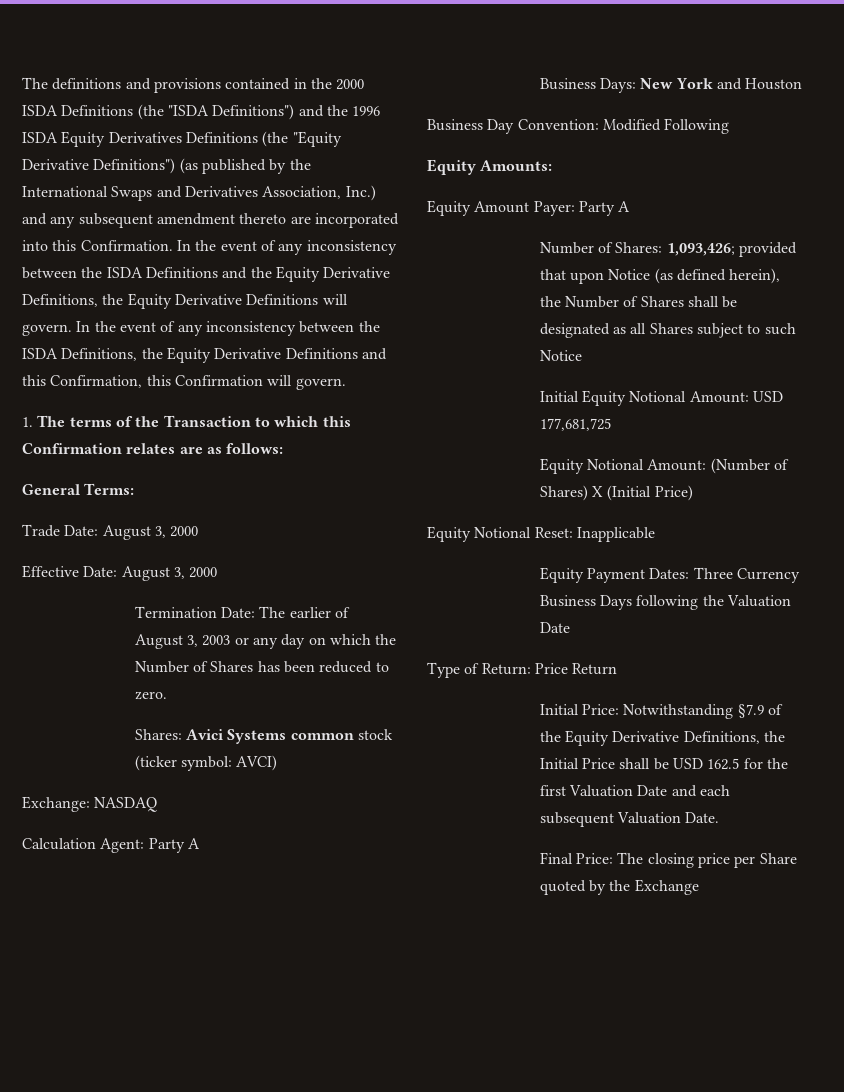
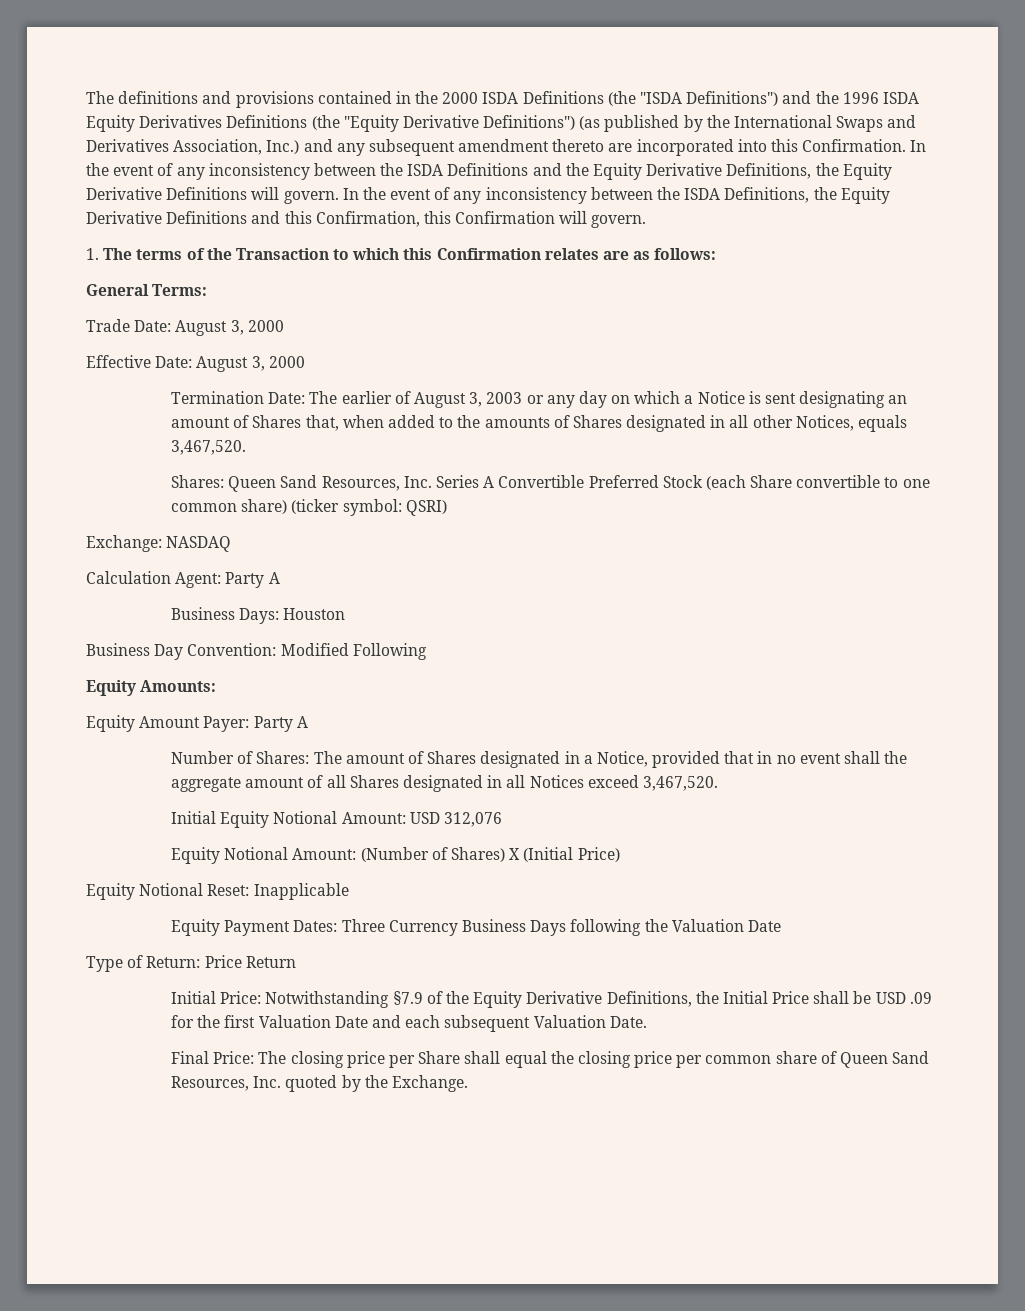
- Termination Date: The earlier of August 3, 2003 or any day on which the Number of Shares has been reduced to zero.
- Shares: Avici Systems common stock (ticker symbol: AVCI)
+ Termination Date: The earlier of August 3, 2003 or any day on which a Notice is sent designating an amount of Shares that, when added to the amounts of Shares designated in all other Notices, equals 3,467,520.
+ Shares: Queen Sand Resources, Inc. Series A Convertible Preferred Stock (each Share convertible to one common share) (ticker symbol: QSRI)
- Business Days: New York and Houston
+ Business Days: Houston
- Number of Shares: 1,093,426; provided that upon Notice (as defined herein), the Number of Shares shall be designated as all Shares subject to such Notice
+ Number of Shares: The amount of Shares designated in a Notice, provided that in no event shall the aggregate amount of all Shares designated in all Notices exceed 3,467,520.
- Initial Equity Notional Amount: USD 177,681,725
+ Initial Equity Notional Amount: USD 312,076
- Initial Price: Notwithstanding §7.9 of the Equity Derivative Definitions, the Initial Price shall be USD 162.5 for the first Valuation Date and each subsequent Valuation Date.
+ Initial Price: Notwithstanding §7.9 of the Equity Derivative Definitions, the Initial Price shall be USD .09 for the first Valuation Date and each subsequent Valuation Date.
- Final Price: The closing price per Share quoted by the Exchange
+ Final Price: The closing price per Share shall equal the closing price per common share of Queen Sand Resources, Inc. quoted by the Exchange.

